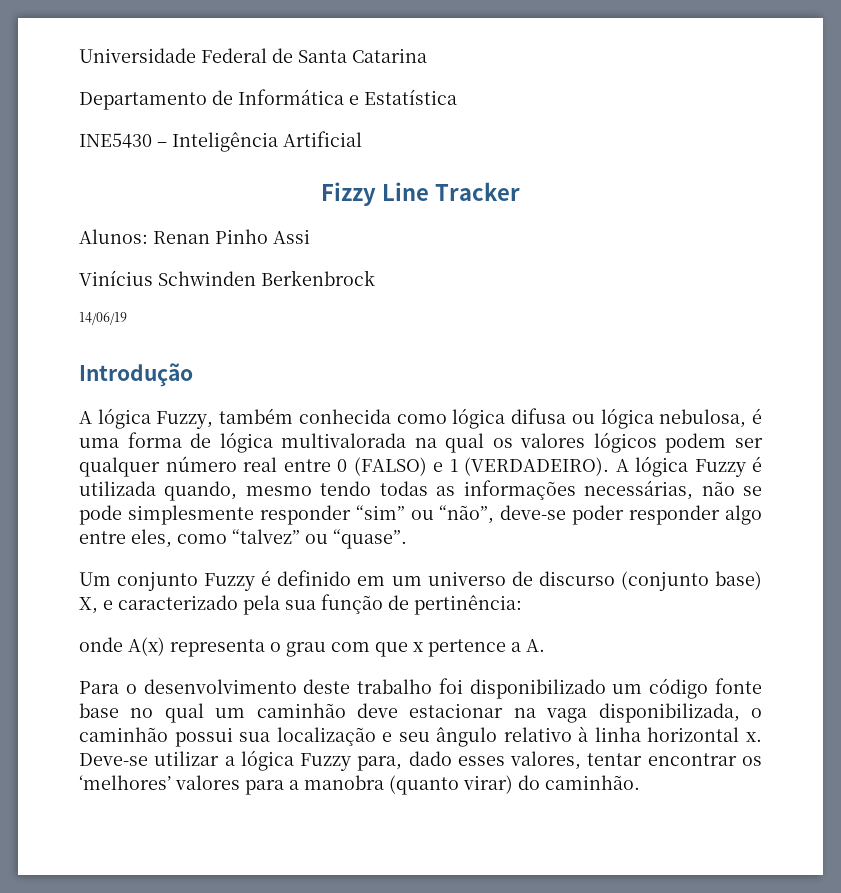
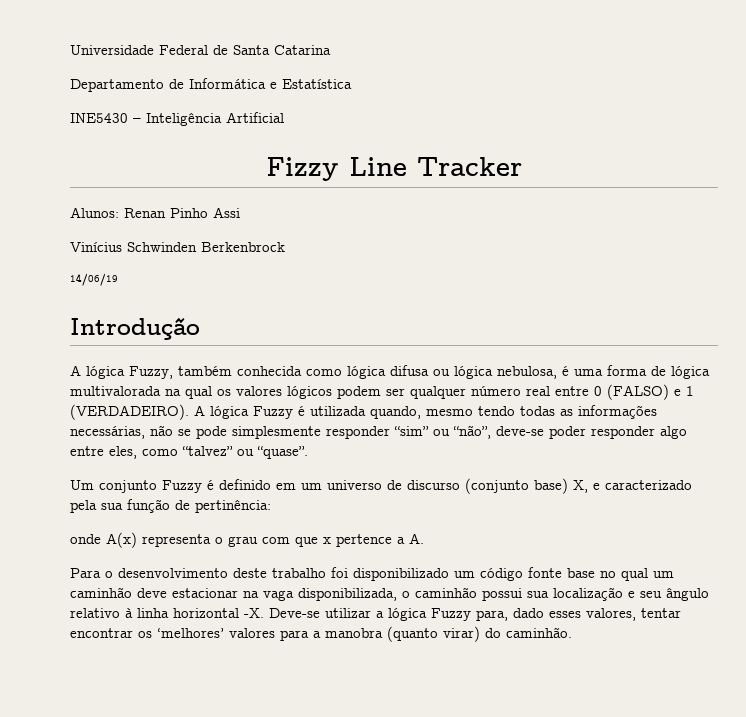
- Para o desenvolvimento deste trabalho foi disponibilizado um código fonte base no qual um caminhão deve estacionar na vaga disponibilizada, o caminhão possui sua localização e seu ângulo relativo à linha horizontal x.
+ Para o desenvolvimento deste trabalho foi disponibilizado um código fonte base no qual um caminhão deve estacionar na vaga disponibilizada, o caminhão possui sua localização e seu ângulo relativo à linha horizontal -X.

